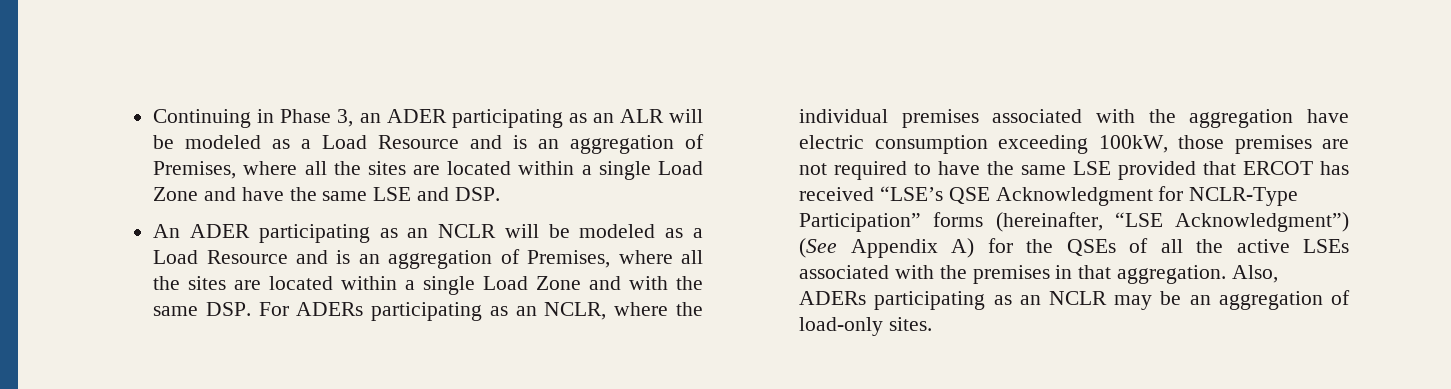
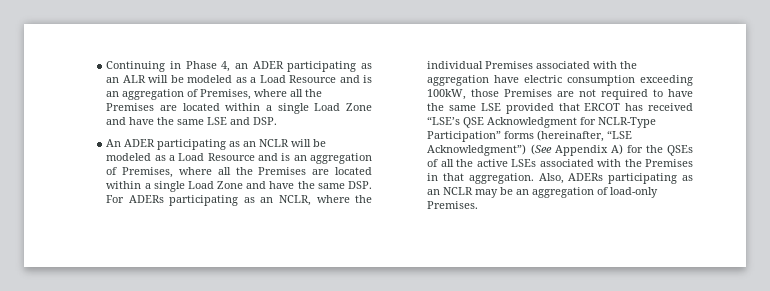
- Continuing in Phase 3, an ADER participating as an ALR will be modeled as a Load Resource and is an aggregation of Premises, where all the sites are located within a single Load Zone and have the same LSE and DSP.
+ Continuing in Phase 4, an ADER participating as an ALR will be modeled as a Load Resource and is an aggregation of Premises, where all the Premises are located within a single Load Zone and have the same LSE and DSP.
- An ADER participating as an NCLR will be modeled as a Load Resource and is an aggregation of Premises, where all the sites are located within a single Load Zone and with the same DSP. For ADERs participating as an NCLR, where the individual premises associated with the aggregation have electric consumption exceeding 100kW, those premises are not required to have the same LSE provided that ERCOT has received “LSE’s QSE Acknowledgment for NCLR-Type Participation” forms (hereinafter, “LSE Acknowledgment”) (See Appendix A) for the QSEs of all the active LSEs associated with the premises in that aggregation.
+ An ADER participating as an NCLR will be modeled as a Load Resource and is an aggregation of Premises, where all the Premises are located within a single Load Zone and have the same DSP. For ADERs participating as an NCLR, where the individual Premises associated with the aggregation have electric consumption exceeding 100kW, those Premises are not required to have the same LSE provided that ERCOT has received “LSE’s QSE Acknowledgment for NCLR-Type Participation” forms (hereinafter, “LSE Acknowledgment”) (See Appendix A) for the QSEs of all the active LSEs associated with the Premises in that aggregation.
- Also, ADERs participating as an NCLR may be an aggregation of load-only sites.
+ Also, ADERs participating as an NCLR may be an aggregation of load-only Premises.

